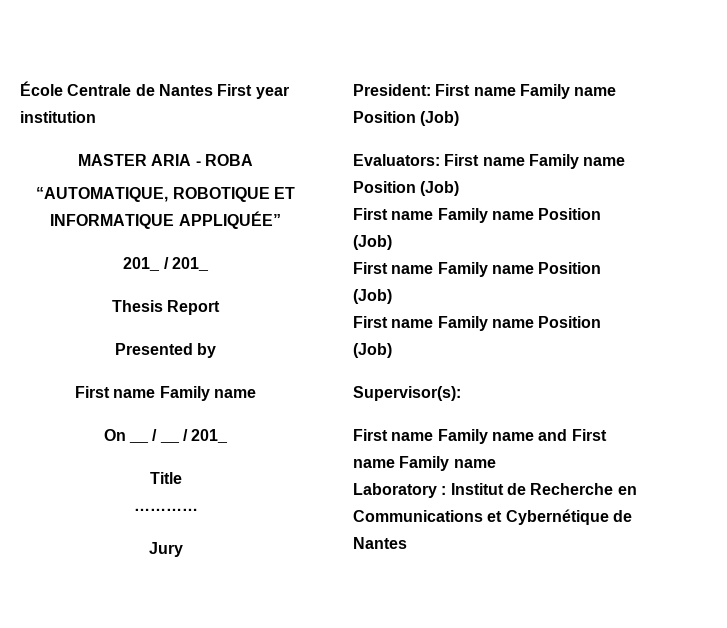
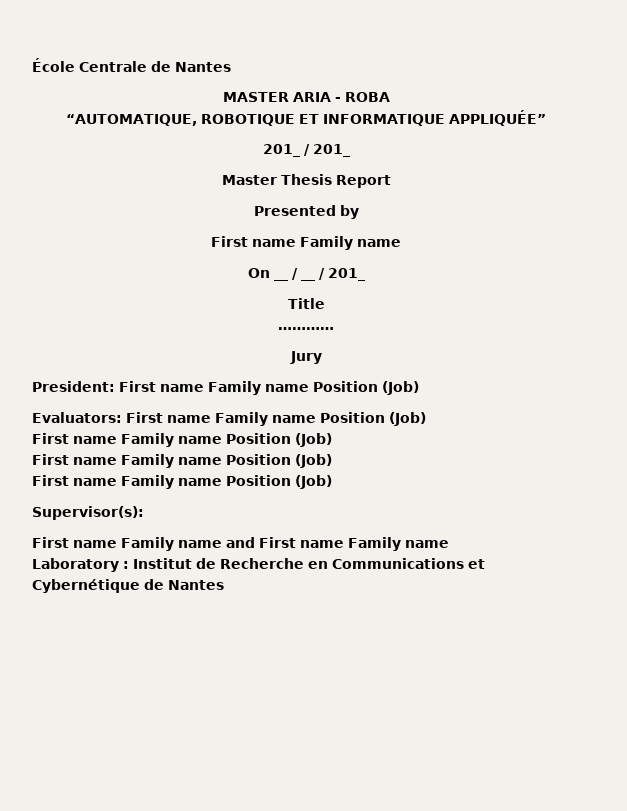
- École Centrale de Nantes First year institution
+ École Centrale de Nantes
- Thesis Report
+ Master Thesis Report

